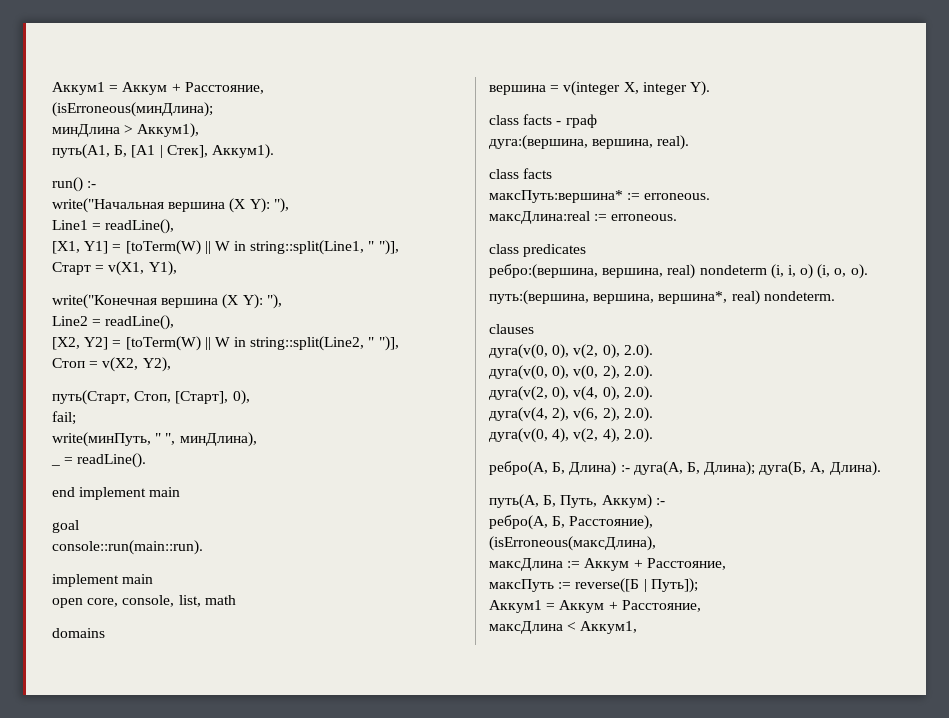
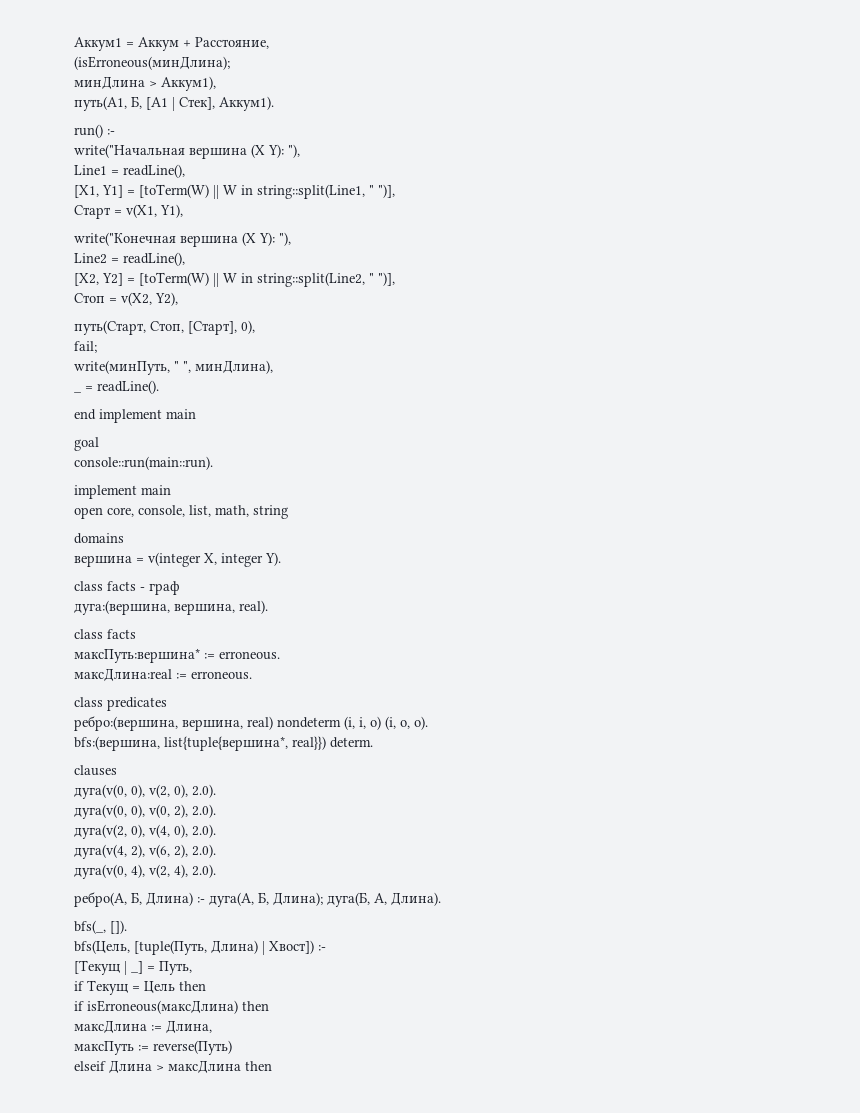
- open core, console, list, math
+ open core, console, list, math, string
- путь:(вершина, вершина, вершина*, real) nondeterm.
+ bfs:(вершина, list{tuple{вершина*, real}}) determ.
- путь(А, Б, Путь, Аккум) :-
- ребро(А, Б, Расстояние),
- (isErroneous(максДлина),
+ bfs(_, []).
+ bfs(Цель, [tuple(Путь, Длина) | Хвост]) :-
+ [Текущ | _] = Путь,
+ if Текущ = Цель then
+ if isErroneous(максДлина) then
- максДлина := Аккум + Расстояние,
+ максДлина := Длина,
- максПуть := reverse([Б | Путь]);
- Аккум1 = Аккум + Расстояние,
- максДлина < Аккум1,
+ максПуть := reverse(Путь)
+ elseif Длина > максДлина then

